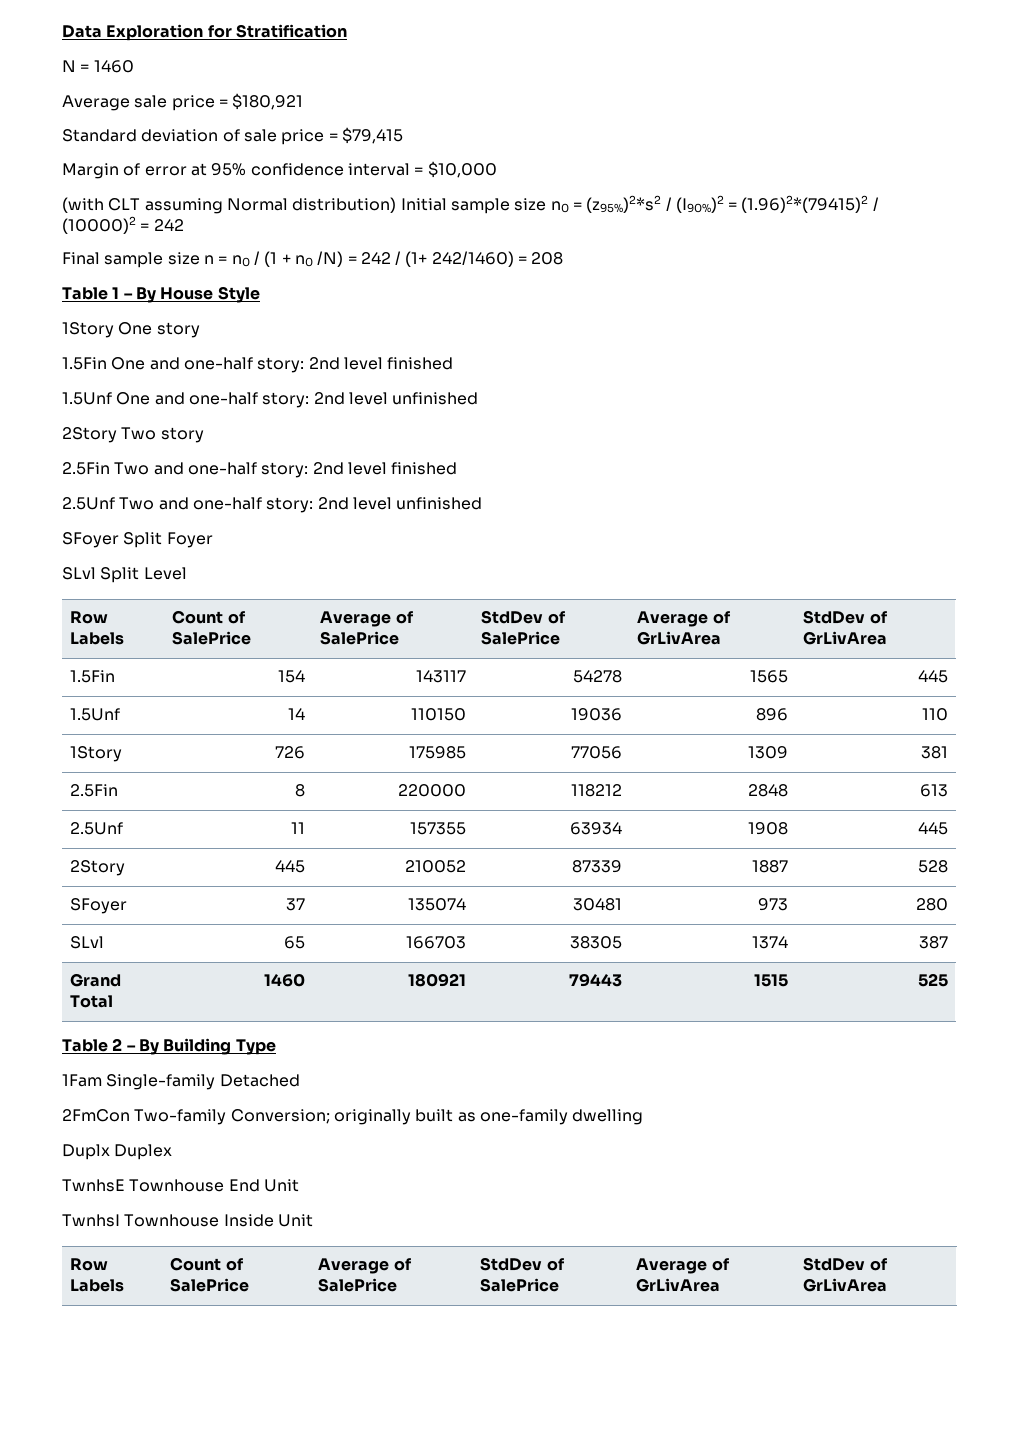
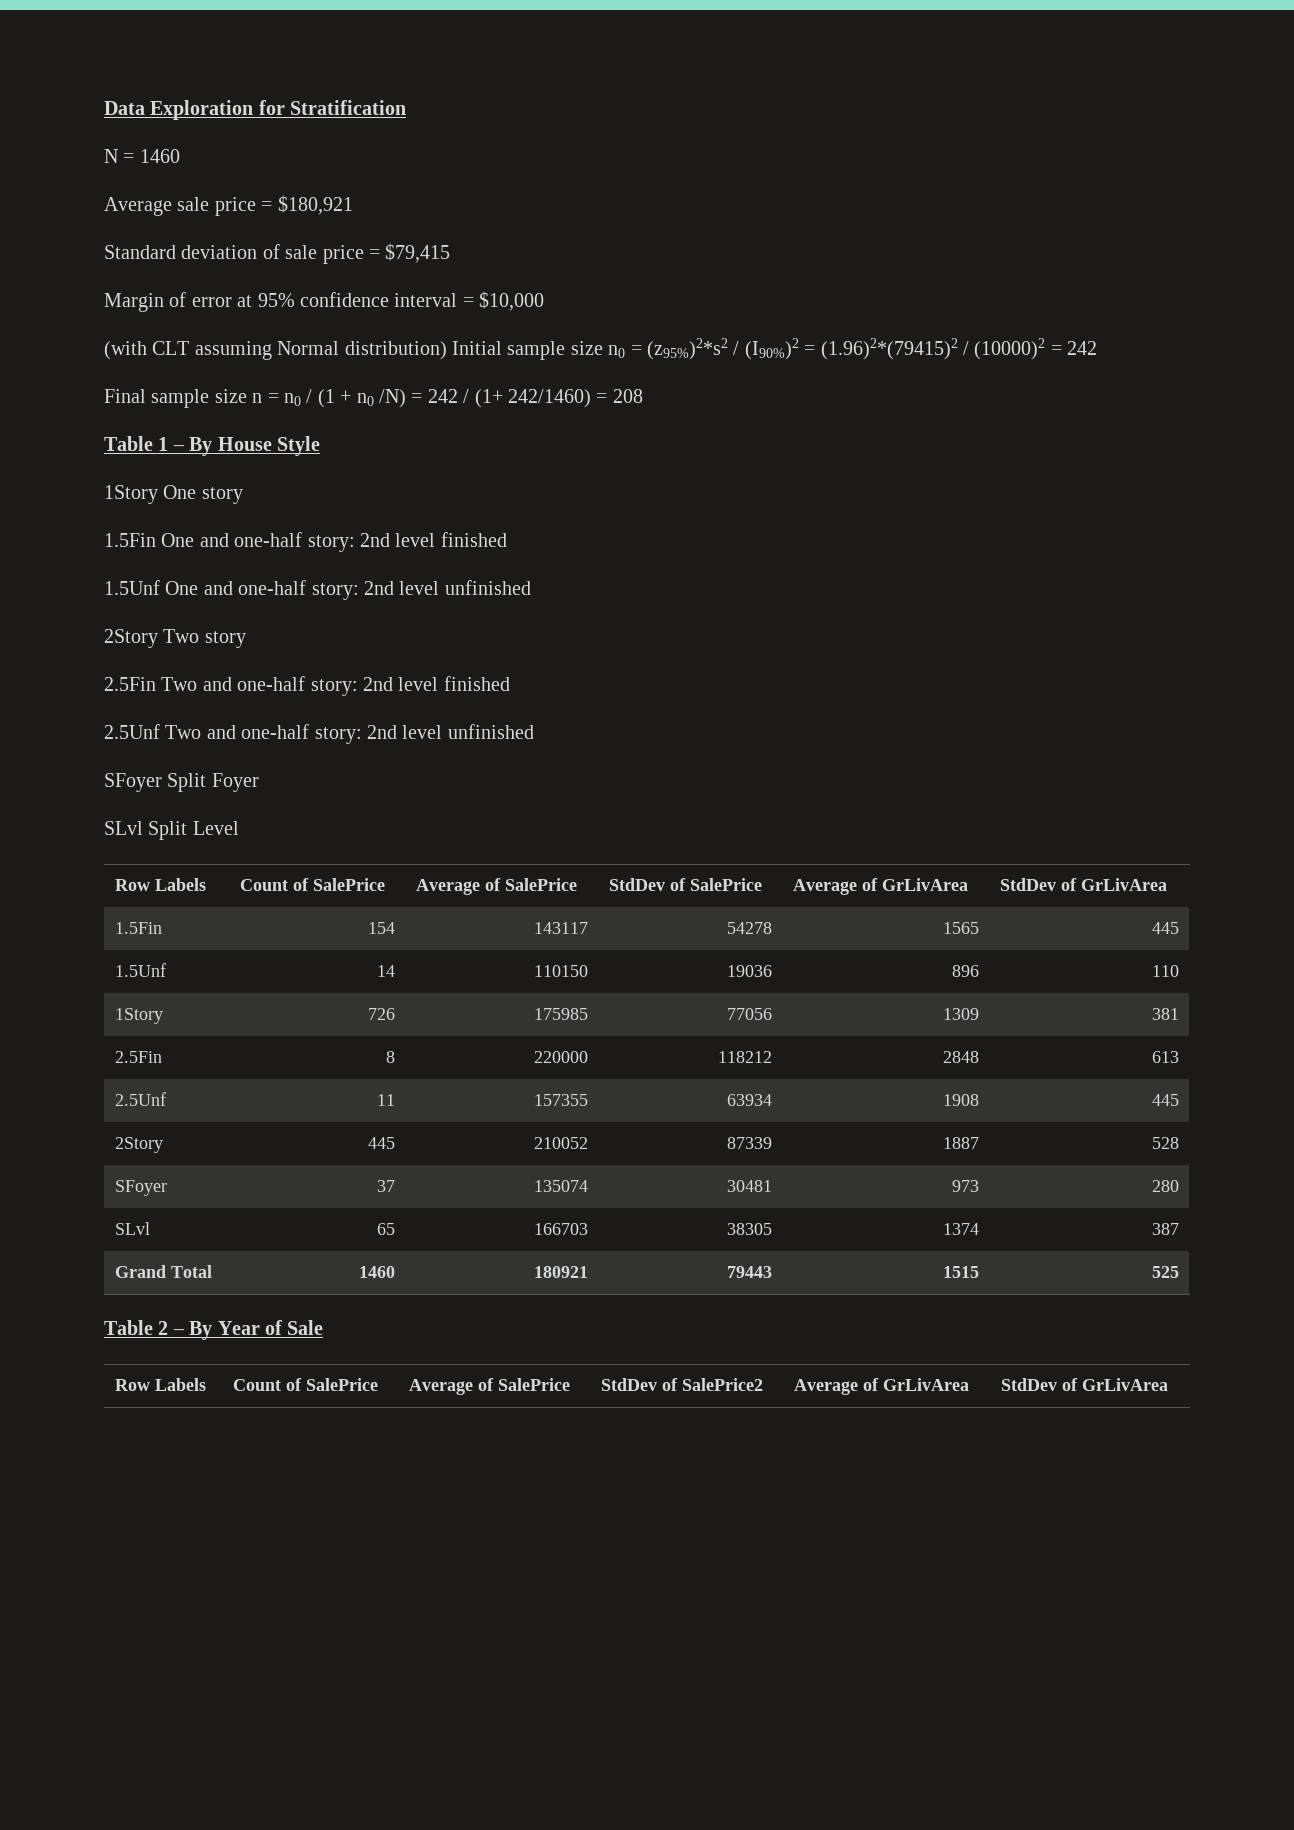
- Table 2 – By Building Type
- 1Fam Single-family Detached
- 2FmCon Two-family Conversion; originally built as one-family dwelling
- Duplx Duplex
- TwnhsE Townhouse End Unit
- TwnhsI Townhouse Inside Unit
- Row Labels | Count of SalePrice | Average of SalePrice | StdDev of SalePrice | Average of GrLivArea | StdDev of GrLivArea
+ Table 2 – By Year of Sale
+ Row Labels | Count of SalePrice | Average of SalePrice | StdDev of SalePrice2 | Average of GrLivArea | StdDev of GrLivArea

